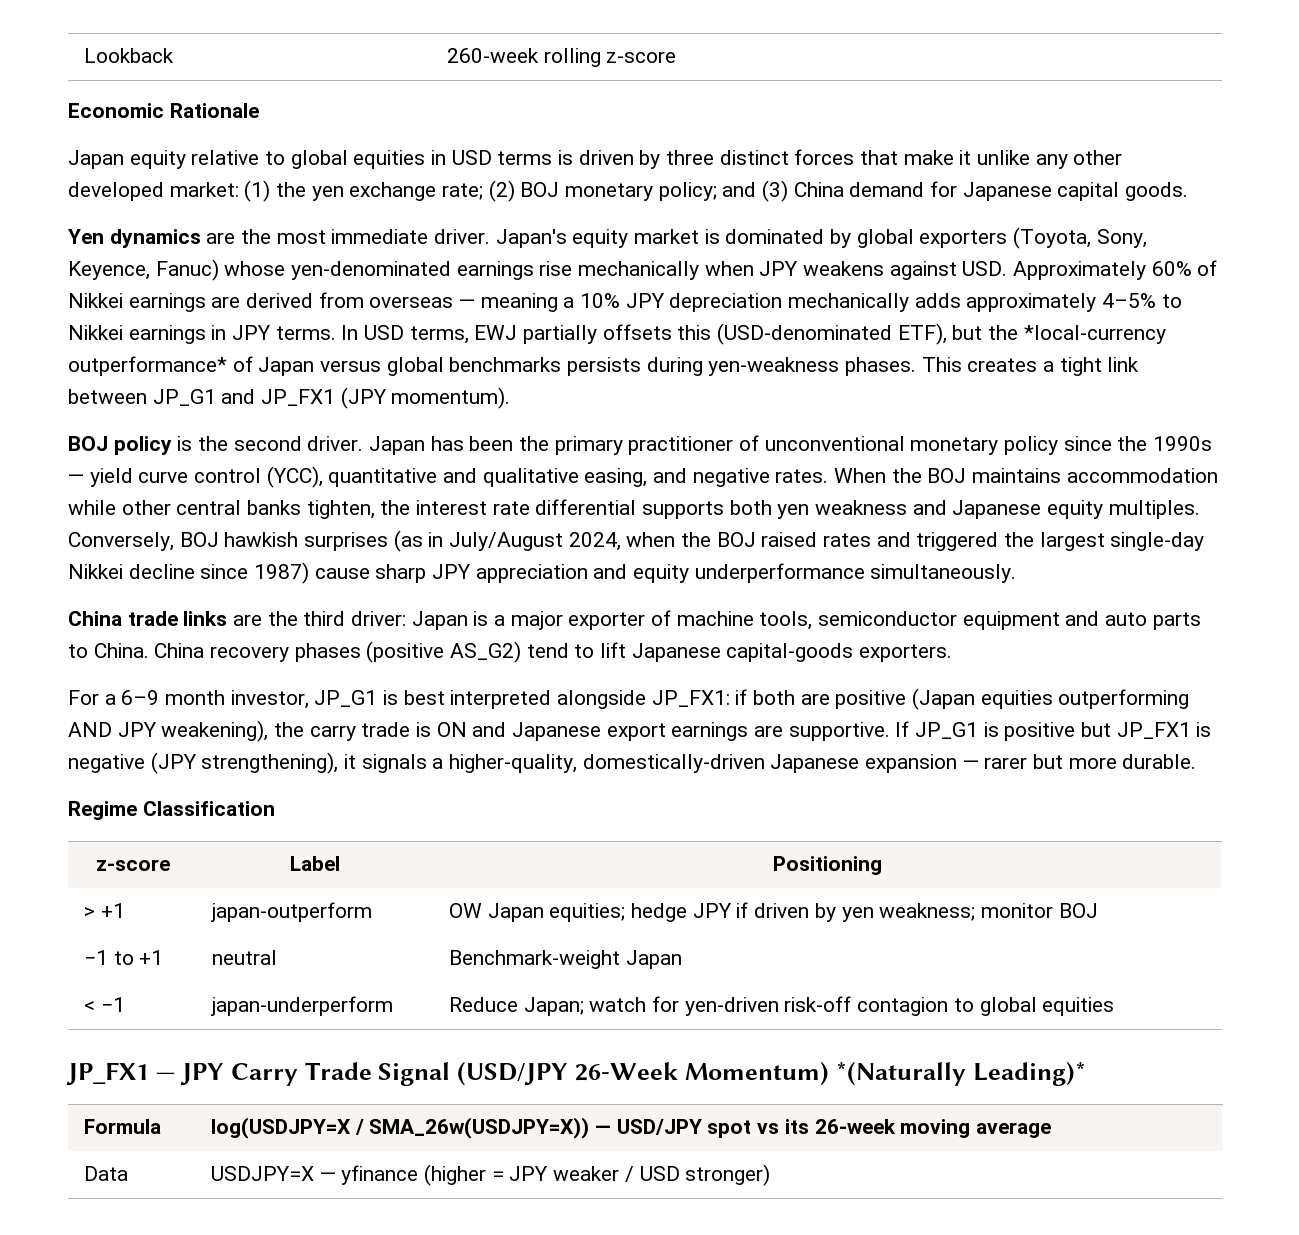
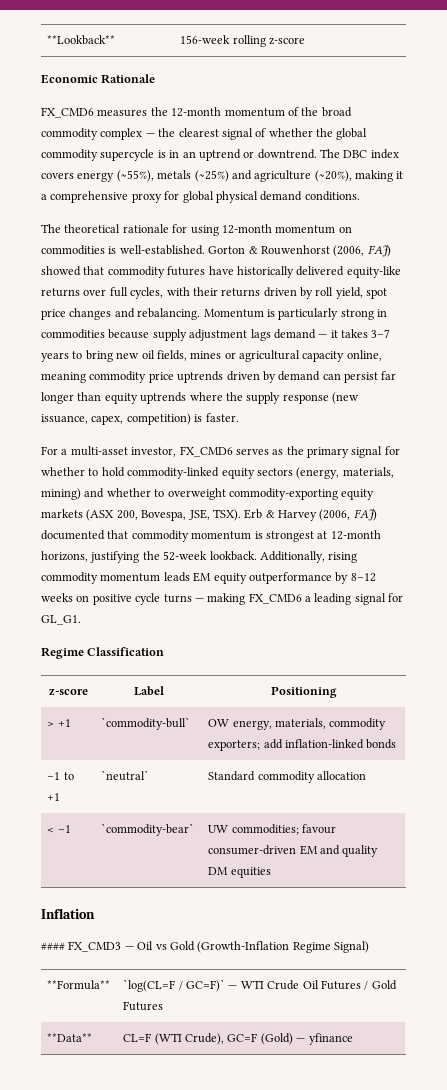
- Lookback | 260-week rolling z-score
+ **Lookback** | 156-week rolling z-score
- Japan equity relative to global equities in USD terms is driven by three distinct forces that make it unlike any other developed market: (1) the yen exchange rate; (2) BOJ monetary policy; and (3) China demand for Japanese capital goods.
- Yen dynamics are the most immediate driver. Japan's equity market is dominated by global exporters (Toyota, Sony, Keyence, Fanuc) whose yen-denominated earnings rise mechanically when JPY weakens against USD. Approximately 60% of Nikkei earnings are derived from overseas — meaning a 10% JPY depreciation mechanically adds approximately 4–5% to Nikkei earnings in JPY terms. In USD terms, EWJ partially offsets this (USD-denominated ETF), but the *local-currency outperformance* of Japan versus global benchmarks persists during yen-weakness phases. This creates a tight link between JP_G1 and JP_FX1 (JPY momentum).
- BOJ policy is the second driver. Japan has been the primary practitioner of unconventional monetary policy since the 1990s — yield curve control (YCC), quantitative and qualitative easing, and negative rates. When the BOJ maintains accommodation while other central banks tighten, the interest rate differential supports both yen weakness and Japanese equity multiples. Conversely, BOJ hawkish surprises (as in July/August 2024, when the BOJ raised rates and triggered the largest single-day Nikkei decline since 1987) cause sharp JPY appreciation and equity underperformance simultaneously.
- China trade links are the third driver: Japan is a major exporter of machine tools, semiconductor equipment and auto parts to China. China recovery phases (positive AS_G2) tend to lift Japanese capital-goods exporters.
- For a 6–9 month investor, JP_G1 is best interpreted alongside JP_FX1: if both are positive (Japan equities outperforming AND JPY weakening), the carry trade is ON and Japanese export earnings are supportive. If JP_G1 is positive but JP_FX1 is negative (JPY strengthening), it signals a higher-quality, domestically-driven Japanese expansion — rarer but more durable.
+ FX_CMD6 measures the 12-month momentum of the broad commodity complex — the clearest signal of whether the global commodity supercycle is in an uptrend or downtrend. The DBC index covers energy (~55%), metals (~25%) and agriculture (~20%), making it a comprehensive proxy for global physical demand conditions.
+ The theoretical rationale for using 12-month momentum on commodities is well-established. Gorton & Rouwenhorst (2006, FAJ) showed that commodity futures have historically delivered equity-like returns over full cycles, with their returns driven by roll yield, spot price changes and rebalancing. Momentum is particularly strong in commodities because supply adjustment lags demand — it takes 3–7 years to bring new oil fields, mines or agricultural capacity online, meaning commodity price uptrends driven by demand can persist far longer than equity uptrends where the supply response (new issuance, capex, competition) is faster.
+ For a multi-asset investor, FX_CMD6 serves as the primary signal for whether to hold commodity-linked equity sectors (energy, materials, mining) and whether to overweight commodity-exporting equity markets (ASX 200, Bovespa, JSE, TSX). Erb & Harvey (2006, FAJ) documented that commodity momentum is strongest at 12-month horizons, justifying the 52-week lookback. Additionally, rising commodity momentum leads EM equity outperformance by 8–12 weeks on positive cycle turns — making FX_CMD6 a leading signal for GL_G1.
- > +1 | japan-outperform | OW Japan equities; hedge JPY if driven by yen weakness; monitor BOJ
- −1 to +1 | neutral | Benchmark-weight Japan
- < −1 | japan-underperform | Reduce Japan; watch for yen-driven risk-off contagion to global equities
- JP_FX1 — JPY Carry Trade Signal (USD/JPY 26-Week Momentum) *(Naturally Leading)*
- Formula | log(USDJPY=X / SMA_26w(USDJPY=X)) — USD/JPY spot vs its 26-week moving average
- Data | USDJPY=X — yfinance (higher = JPY weaker / USD stronger)
+ > +1 | `commodity-bull` | OW energy, materials, commodity exporters; add inflation-linked bonds
+ −1 to +1 | `neutral` | Standard commodity allocation
+ < −1 | `commodity-bear` | UW commodities; favour consumer-driven EM and quality DM equities
+ Inflation
+ #### FX_CMD3 — Oil vs Gold (Growth-Inflation Regime Signal)
+ **Formula** | `log(CL=F / GC=F)` — WTI Crude Oil Futures / Gold Futures
+ **Data** | CL=F (WTI Crude), GC=F (Gold) — yfinance

